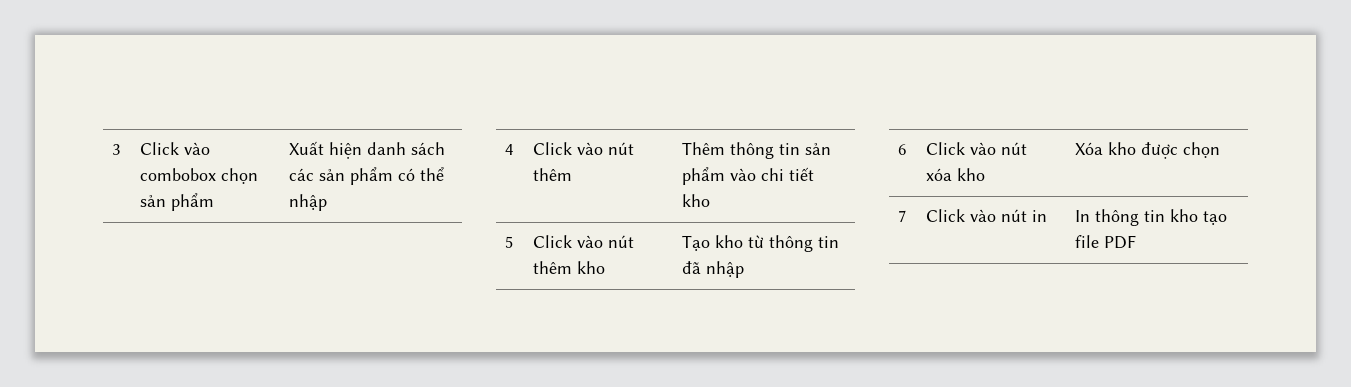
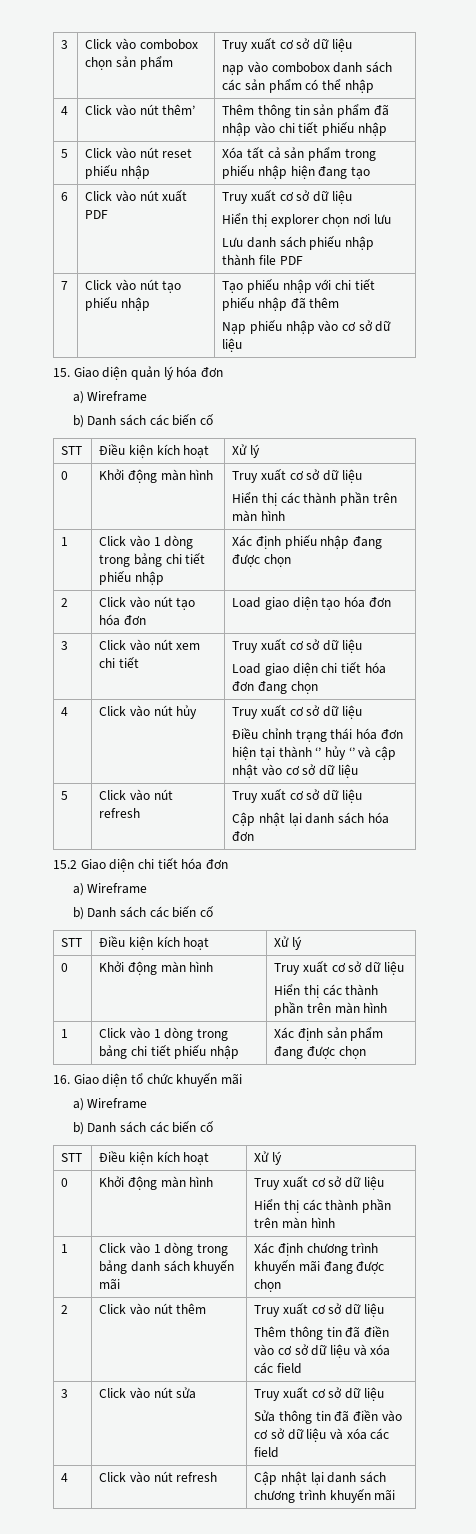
- 3 | Click vào combobox chọn sản phẩm | Xuất hiện danh sách các sản phẩm có thể nhập
+ 3 | Click vào combobox chọn sản phẩm | Truy xuất cơ sở dữ liệu
+ nạp vào combobox danh sách các sản phẩm có thể nhập
- 4 | Click vào nút thêm | Thêm thông tin sản phẩm vào chi tiết kho
- 5 | Click vào nút thêm kho | Tạo kho từ thông tin đã nhập
- 6 | Click vào nút xóa kho | Xóa kho được chọn
- 7 | Click vào nút in | In thông tin kho tạo file PDF
+ 4 | Click vào nút thêm’ | Thêm thông tin sản phẩm đã nhập vào chi tiết phiếu nhập
+ 5 | Click vào nút reset phiếu nhập | Xóa tất cả sản phẩm trong phiếu nhập hiện đang tạo
+ 6 | Click vào nút xuất PDF | Truy xuất cơ sở dữ liệu
+ Hiển thị explorer chọn nơi lưu
+ Lưu danh sách phiếu nhập thành file PDF
+ 7 | Click vào nút tạo phiếu nhập | Tạo phiếu nhập với chi tiết phiếu nhập đã thêm
+ Nạp phiếu nhập vào cơ sở dữ liệu
+ 15. Giao diện quản lý hóa đơn
+ a) Wireframe
+ b) Danh sách các biến cố
+ STT | Điều kiện kích hoạt | Xử lý
+ 0 | Khởi động màn hình | Truy xuất cơ sở dữ liệu
+ Hiển thị các thành phần trên màn hình
+ 1 | Click vào 1 dòng trong bảng chi tiết phiếu nhập | Xác định phiếu nhập đang được chọn
+ 2 | Click vào nút tạo hóa đơn | Load giao diện tạo hóa đơn
+ 3 | Click vào nút xem chi tiết | Truy xuất cơ sở dữ liệu
+ Load giao diện chi tiết hóa đơn đang chọn
+ 4 | Click vào nút hủy | Truy xuất cơ sở dữ liệu
+ Điều chỉnh trạng thái hóa đơn hiện tại thành ‘’ hủy ‘’ và cập nhật vào cơ sở dữ liệu
+ 5 | Click vào nút refresh | Truy xuất cơ sở dữ liệu
+ Cập nhật lại danh sách hóa đơn
+ 15.2 Giao diện chi tiết hóa đơn
+ a) Wireframe
+ b) Danh sách các biến cố
+ STT | Điều kiện kích hoạt | Xử lý
+ 0 | Khởi động màn hình | Truy xuất cơ sở dữ liệu
+ Hiển thị các thành phần trên màn hình
+ 1 | Click vào 1 dòng trong bảng chi tiết phiếu nhập | Xác định sản phẩm đang được chọn
+ 16. Giao diện tổ chức khuyến mãi
+ a) Wireframe
+ b) Danh sách các biến cố
+ STT | Điều kiện kích hoạt | Xử lý
+ 0 | Khởi động màn hình | Truy xuất cơ sở dữ liệu
+ Hiển thị các thành phần trên màn hình
+ 1 | Click vào 1 dòng trong bảng danh sách khuyến mãi | Xác định chương trình khuyến mãi đang được chọn
+ 2 | Click vào nút thêm | Truy xuất cơ sở dữ liệu
+ Thêm thông tin đã điền vào cơ sở dữ liệu và xóa các field
+ 3 | Click vào nút sửa | Truy xuất cơ sở dữ liệu
+ Sửa thông tin đã điền vào cơ sở dữ liệu và xóa các field
+ 4 | Click vào nút refresh | Cập nhật lại danh sách chương trình khuyến mãi

